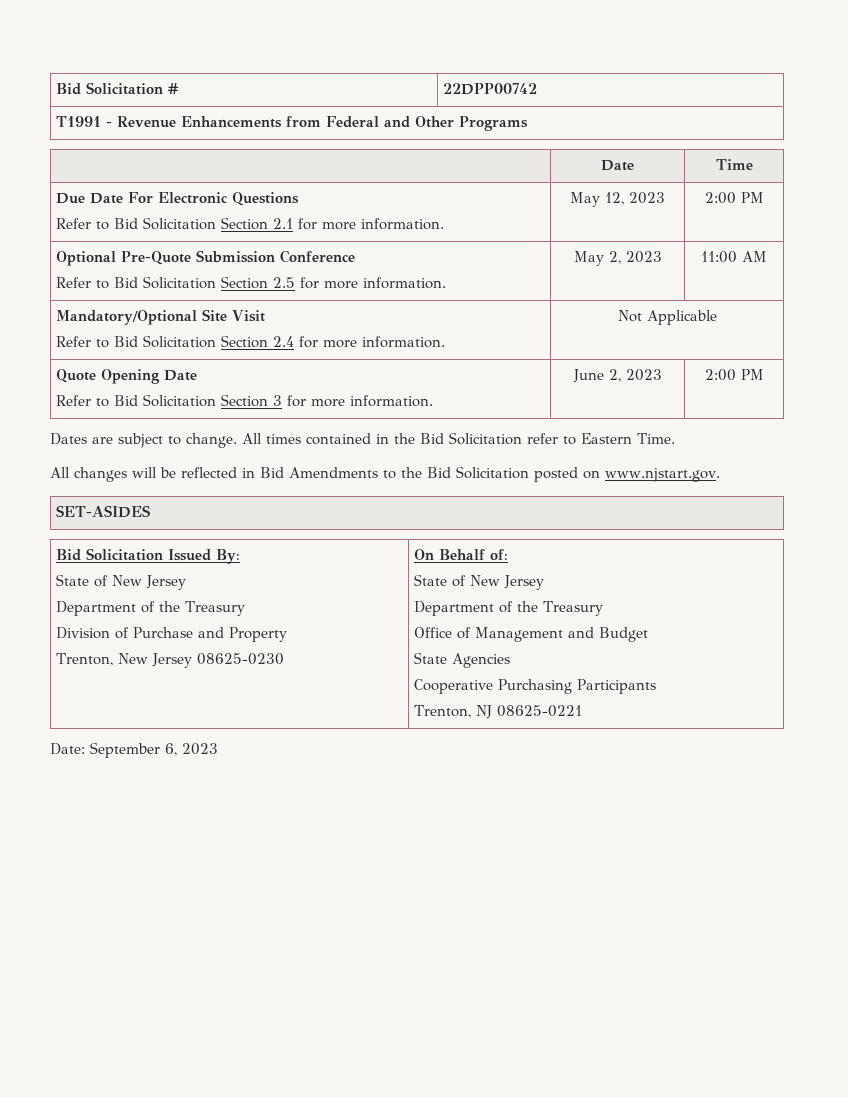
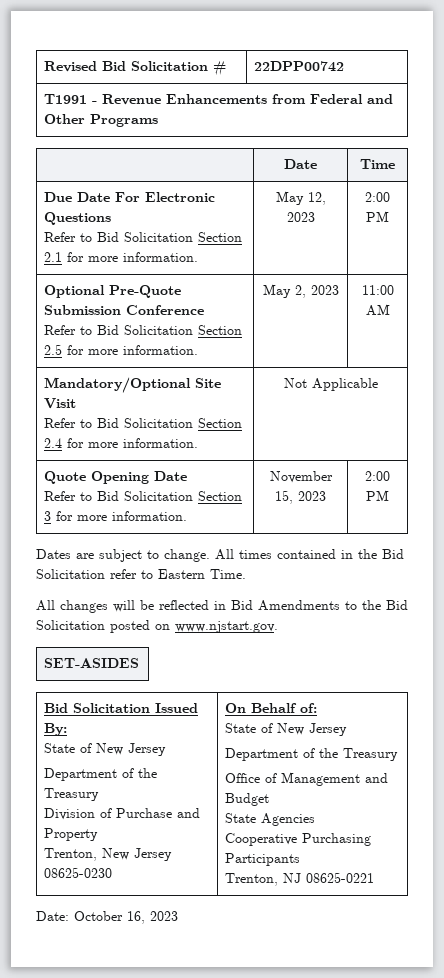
- Bid Solicitation # | 22DPP00742
+ Revised Bid Solicitation # | 22DPP00742
  Quote Opening Date
- Refer to Bid Solicitation Section 3 for more information. | June 2, 2023 | 2:00 PM
+ Refer to Bid Solicitation Section 3 for more information. | November 15, 2023 | 2:00 PM
- Date: September 6, 2023
+ Date: October 16, 2023

